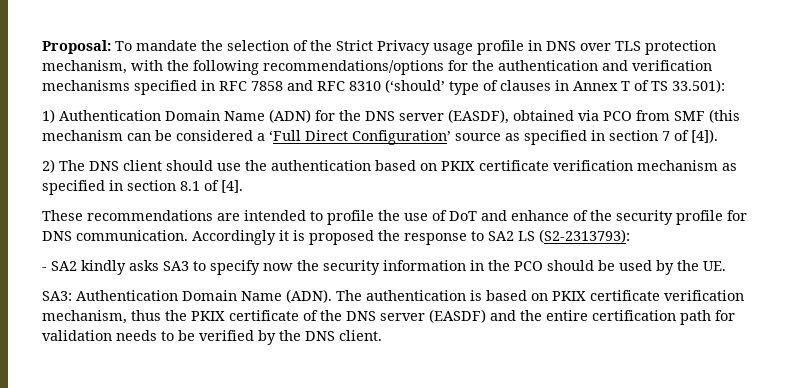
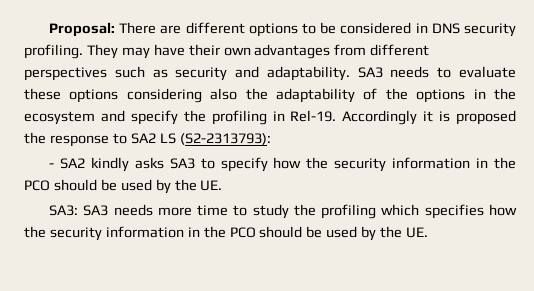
- Proposal: To mandate the selection of the Strict Privacy usage profile in DNS over TLS protection mechanism, with the following recommendations/options for the authentication and verification mechanisms specified in RFC 7858 and RFC 8310 (‘should’ type of clauses in Annex T of TS 33.501):
- 1) Authentication Domain Name (ADN) for the DNS server (EASDF), obtained via PCO from SMF (this mechanism can be considered a ‘Full Direct Configuration’ source as specified in section 7 of [4]).
- 2) The DNS client should use the authentication based on PKIX certificate verification mechanism as specified in section 8.1 of [4].
- These recommendations are intended to profile the use of DoT and enhance of the security profile for DNS communication.
+ Proposal: There are different options to be considered in DNS security profiling. They may have their own advantages from different perspectives such as security and adaptability. SA3 needs to evaluate these options considering also the adaptability of the options in the ecosystem and specify the profiling in Rel-19.
- - SA2 kindly asks SA3 to specify now the security information in the PCO should be used by the UE.
+ - SA2 kindly asks SA3 to specify how the security information in the PCO should be used by the UE.
- SA3: Authentication Domain Name (ADN). The authentication is based on PKIX certificate verification mechanism, thus the PKIX certificate of the DNS server (EASDF) and the entire certification path for validation needs to be verified by the DNS client.
+ SA3: SA3 needs more time to study the profiling which specifies how the security information in the PCO should be used by the UE.

